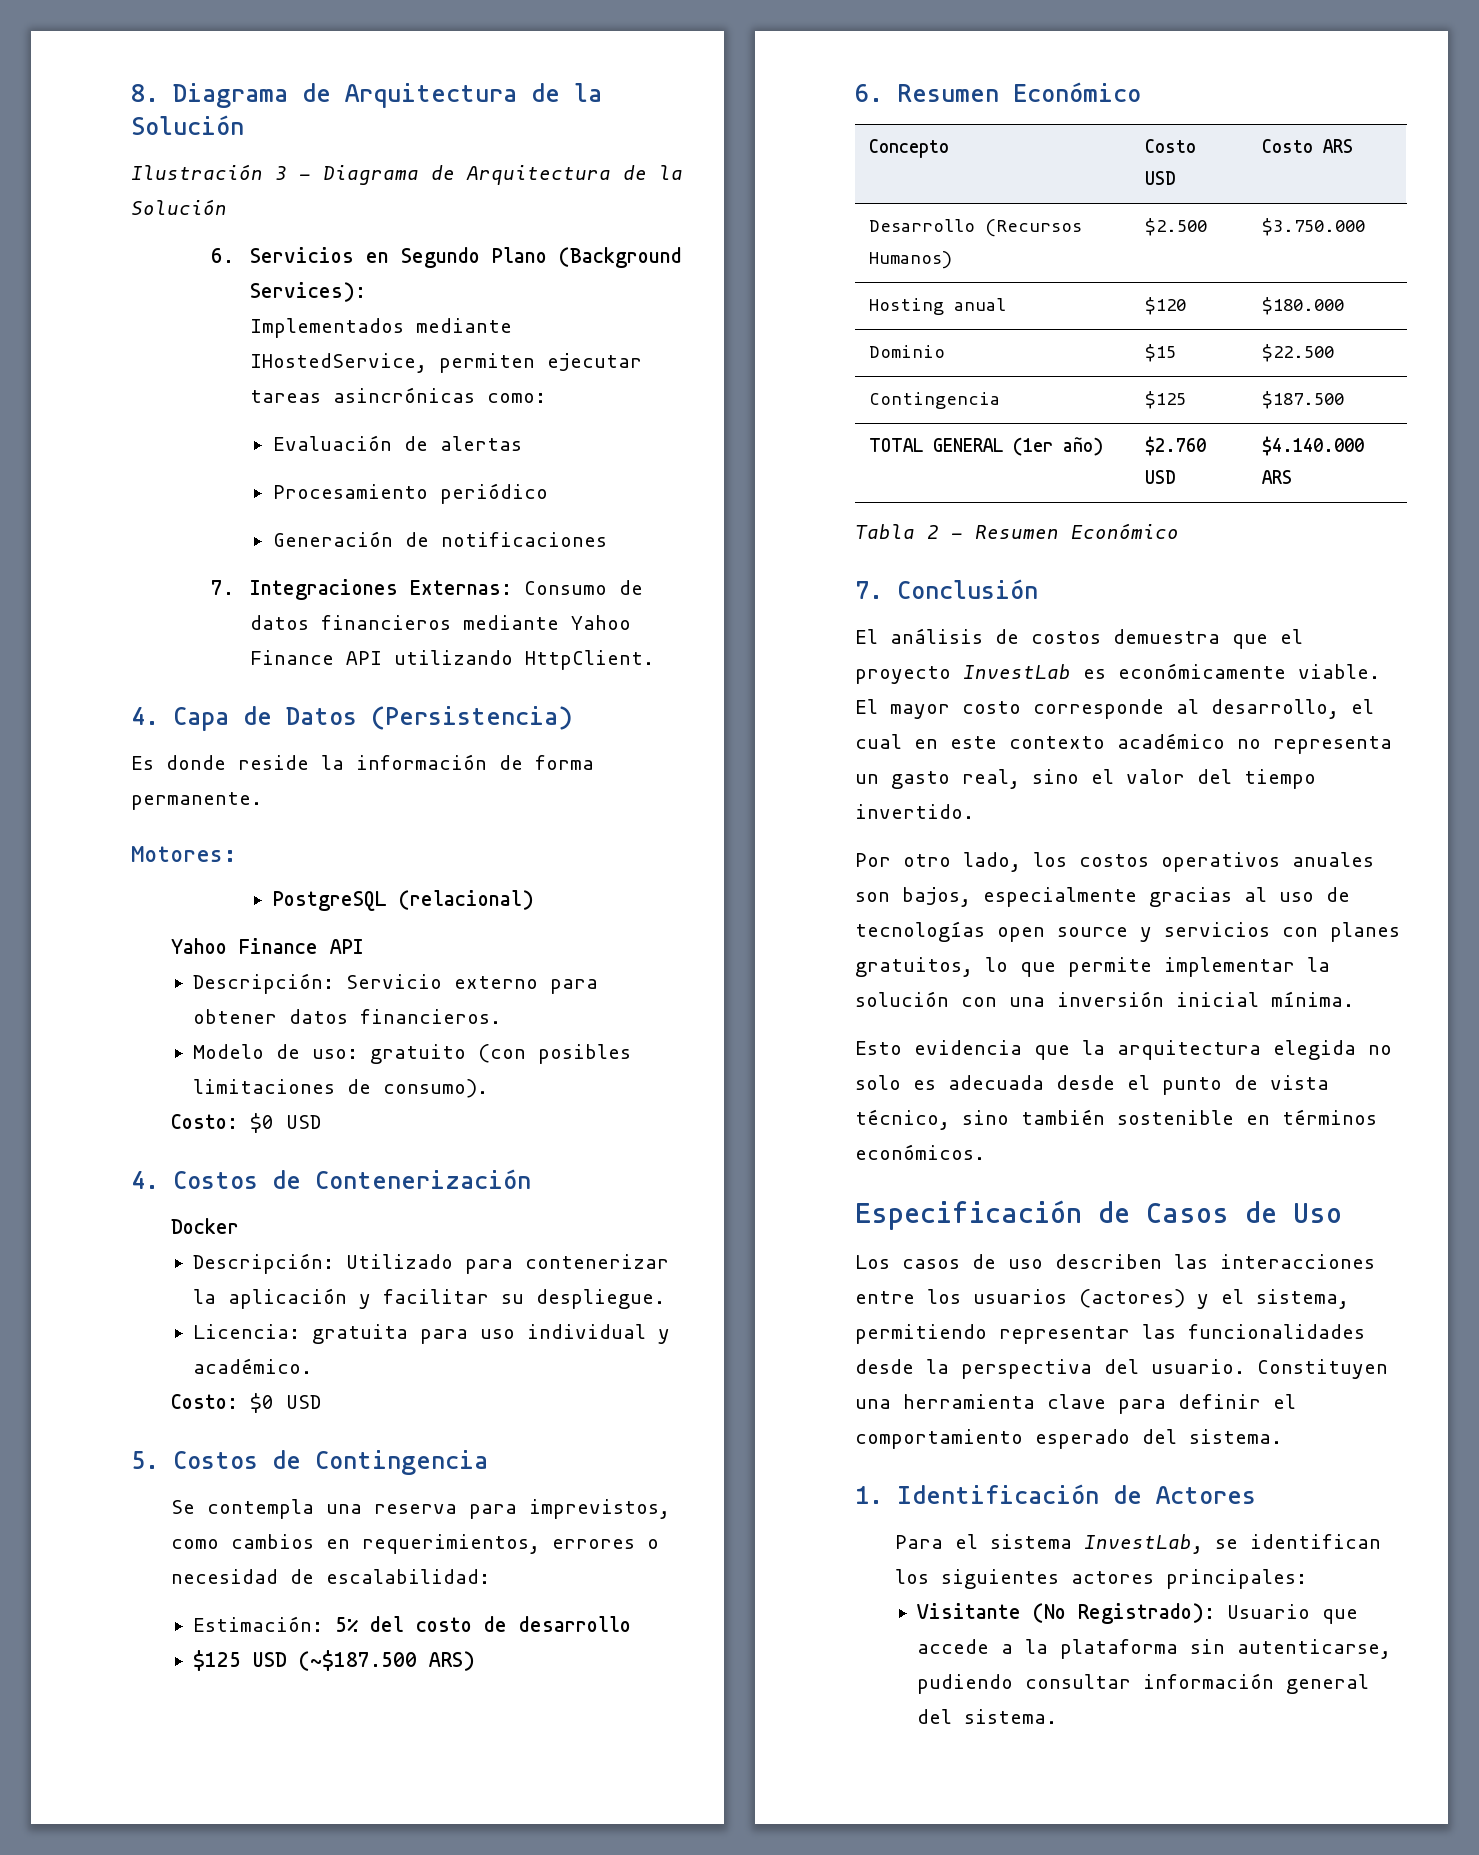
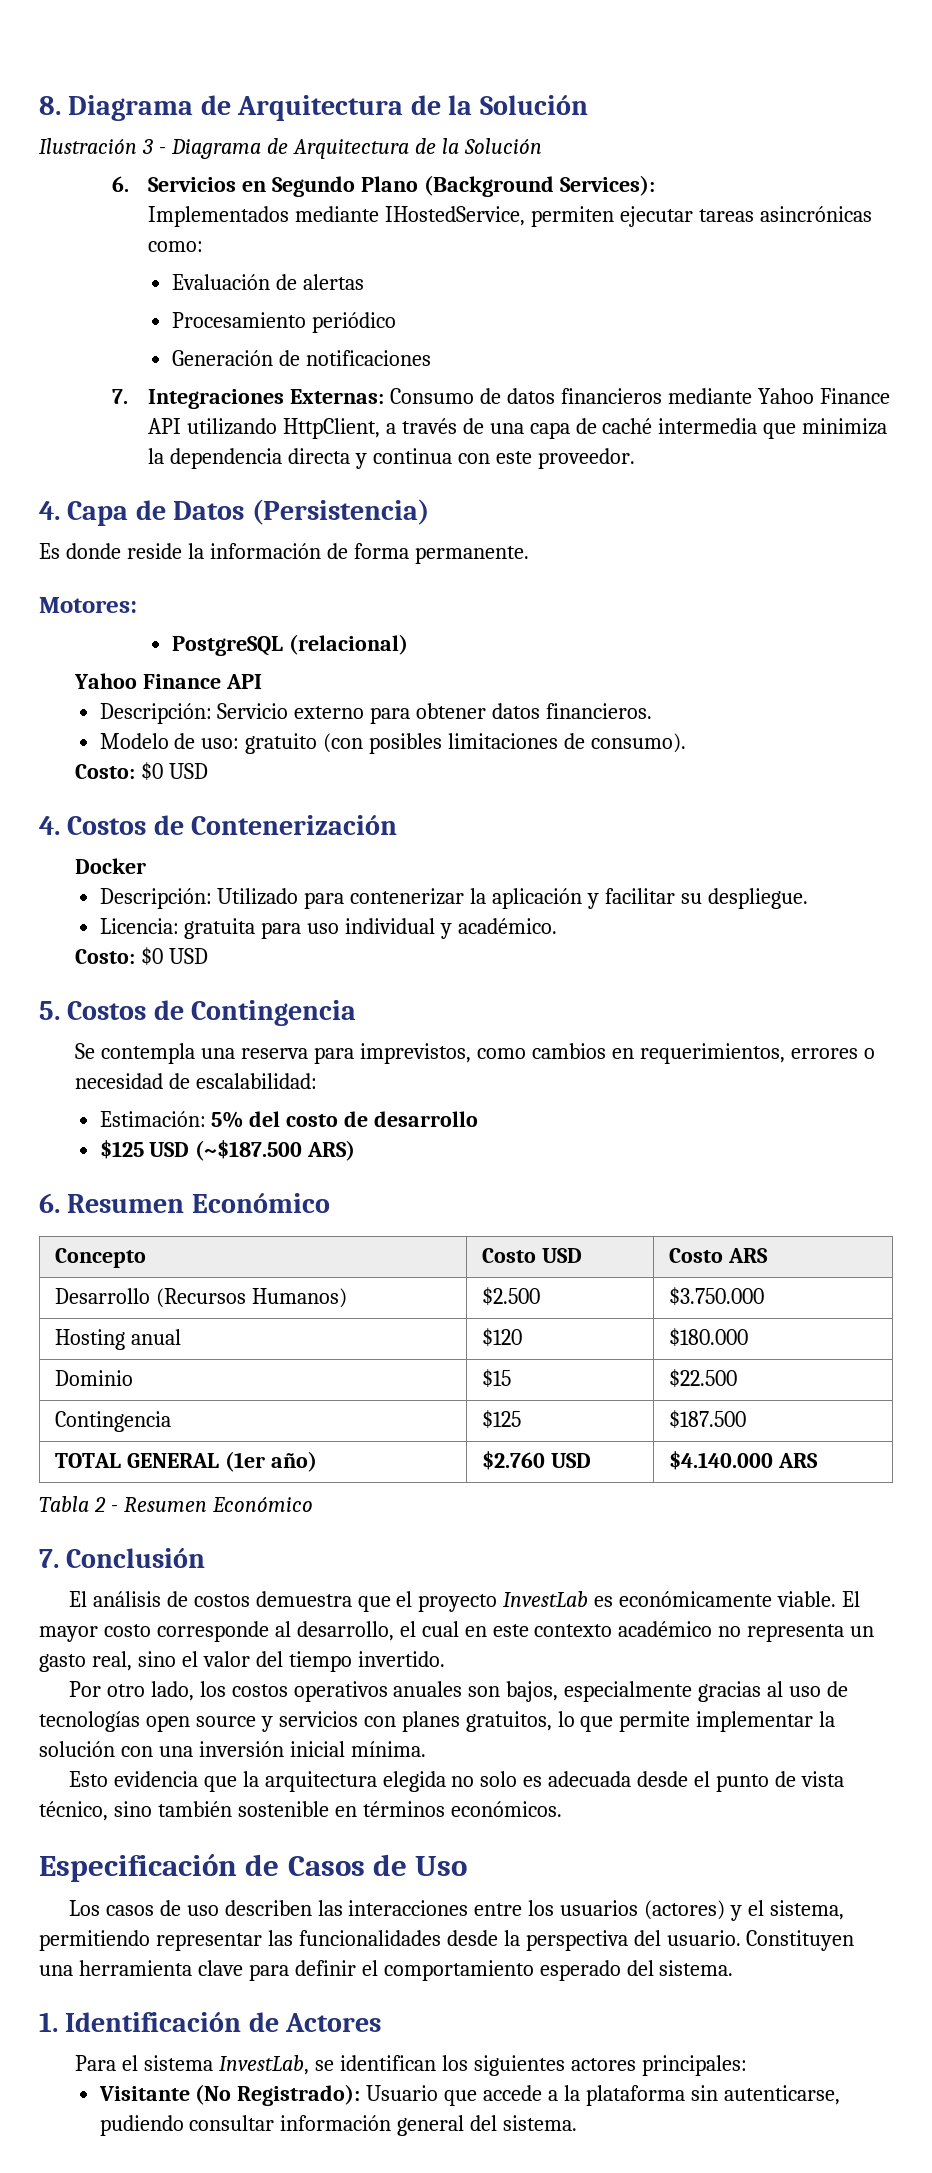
- 7. Integraciones Externas: Consumo de datos financieros mediante Yahoo Finance API utilizando HttpClient.
+ 7. Integraciones Externas: Consumo de datos financieros mediante Yahoo Finance API utilizando HttpClient, a través de una capa de caché intermedia que minimiza la dependencia directa y continua con este proveedor.

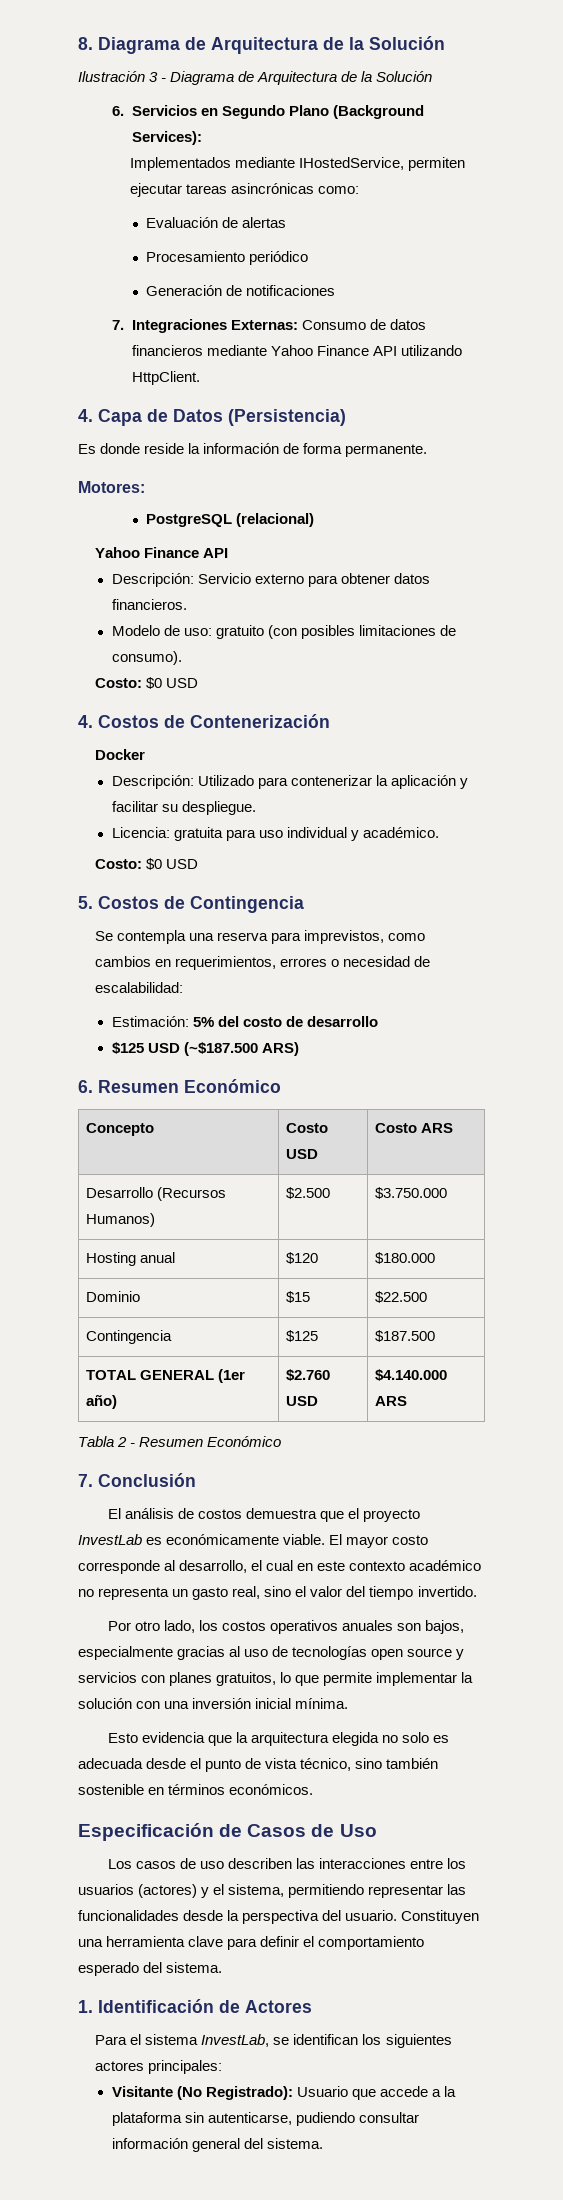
- 7. Integraciones Externas: Consumo de datos financieros mediante Yahoo Finance API utilizando HttpClient, a través de una capa de caché intermedia que minimiza la dependencia directa y continua con este proveedor.
+ 7. Integraciones Externas: Consumo de datos financieros mediante Yahoo Finance API utilizando HttpClient.

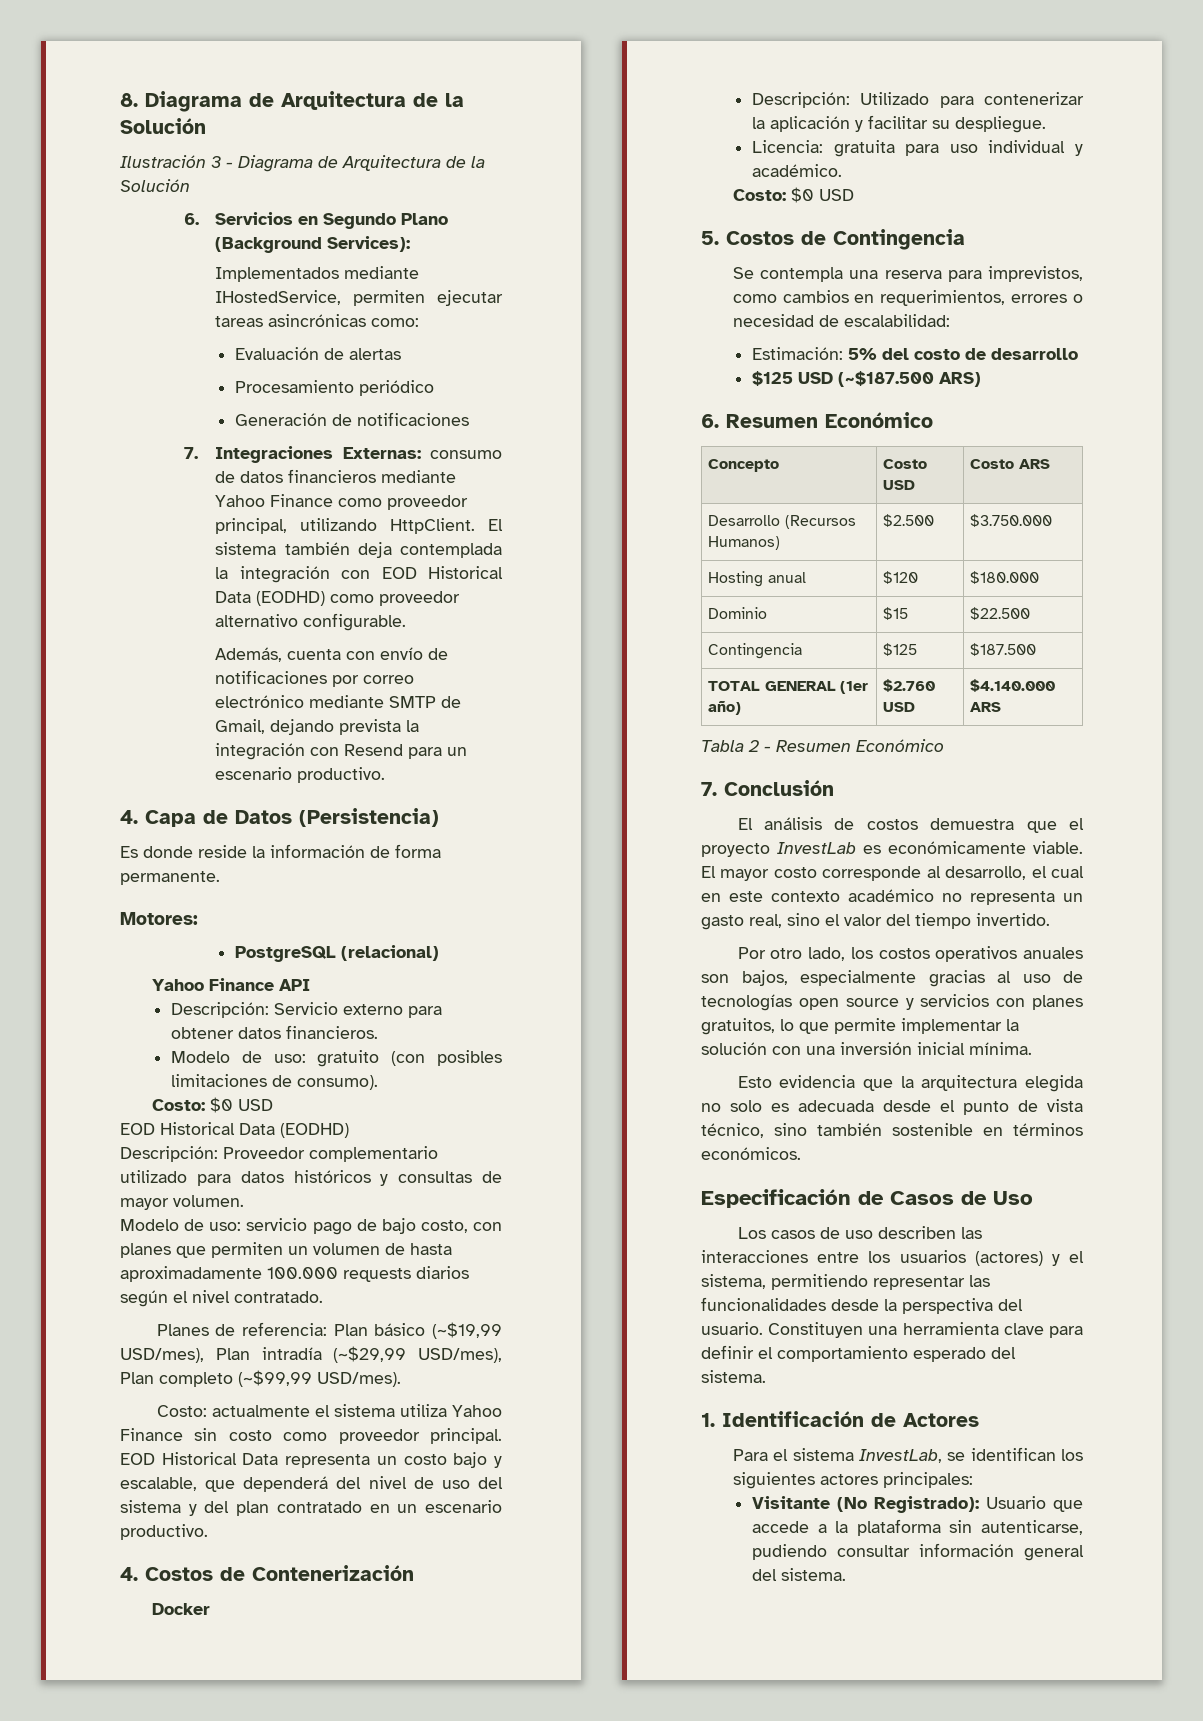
- 7. Integraciones Externas: Consumo de datos financieros mediante Yahoo Finance API utilizando HttpClient.
+ 7. Integraciones Externas: consumo de datos financieros mediante Yahoo Finance como proveedor principal, utilizando HttpClient. El sistema también deja contemplada la integración con EOD Historical Data (EODHD) como proveedor alternativo configurable.
+ Además, cuenta con envío de notificaciones por correo electrónico mediante SMTP de Gmail, dejando prevista la integración con Resend para un escenario productivo.
  Modelo de uso: gratuito (con posibles limitaciones de consumo).
  Costo: $0 USD
+ EOD Historical Data (EODHD)
+ Descripción: Proveedor complementario utilizado para datos históricos y consultas de mayor volumen.
+ Modelo de uso: servicio pago de bajo costo, con planes que permiten un volumen de hasta aproximadamente 100.000 requests diarios según el nivel contratado.
+ Planes de referencia: Plan básico (~$19,99 USD/mes), Plan intradía (~$29,99 USD/mes), Plan completo (~$99,99 USD/mes).
+ Costo: actualmente el sistema utiliza Yahoo Finance sin costo como proveedor principal. EOD Historical Data representa un costo bajo y escalable, que dependerá del nivel de uso del sistema y del plan contratado en un escenario productivo.

